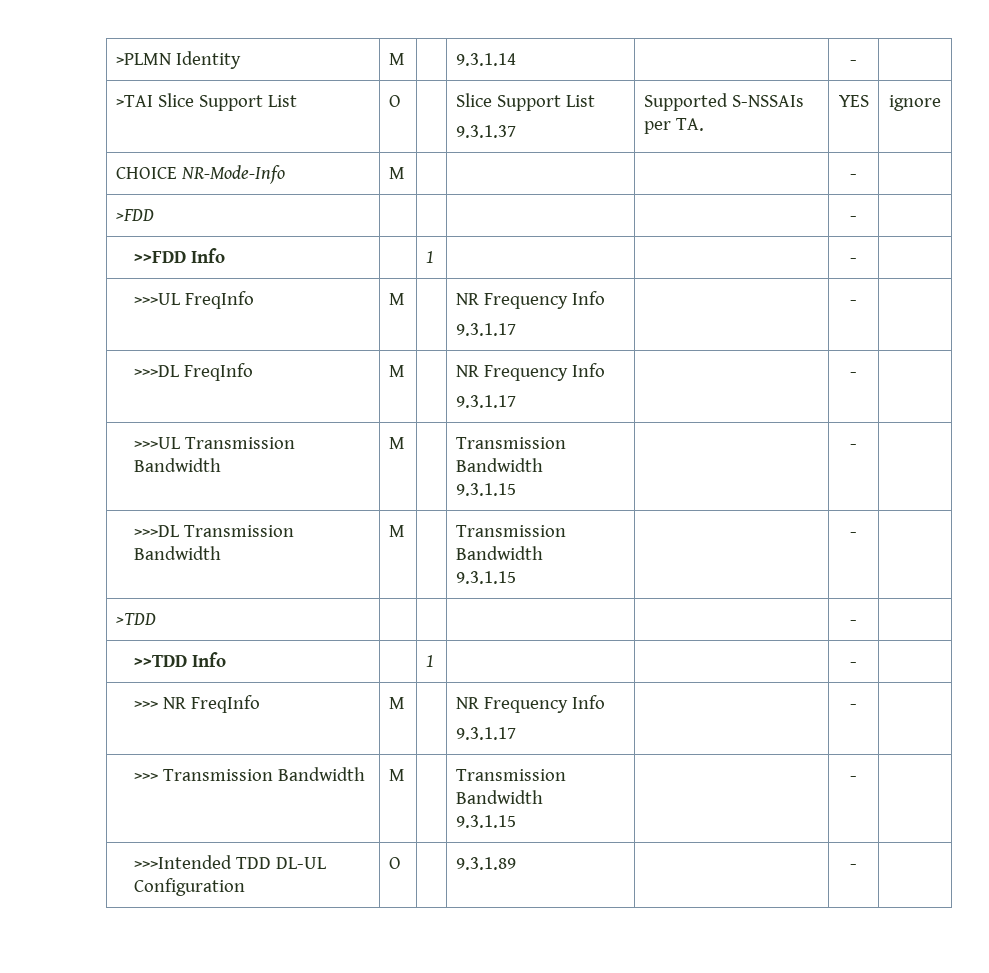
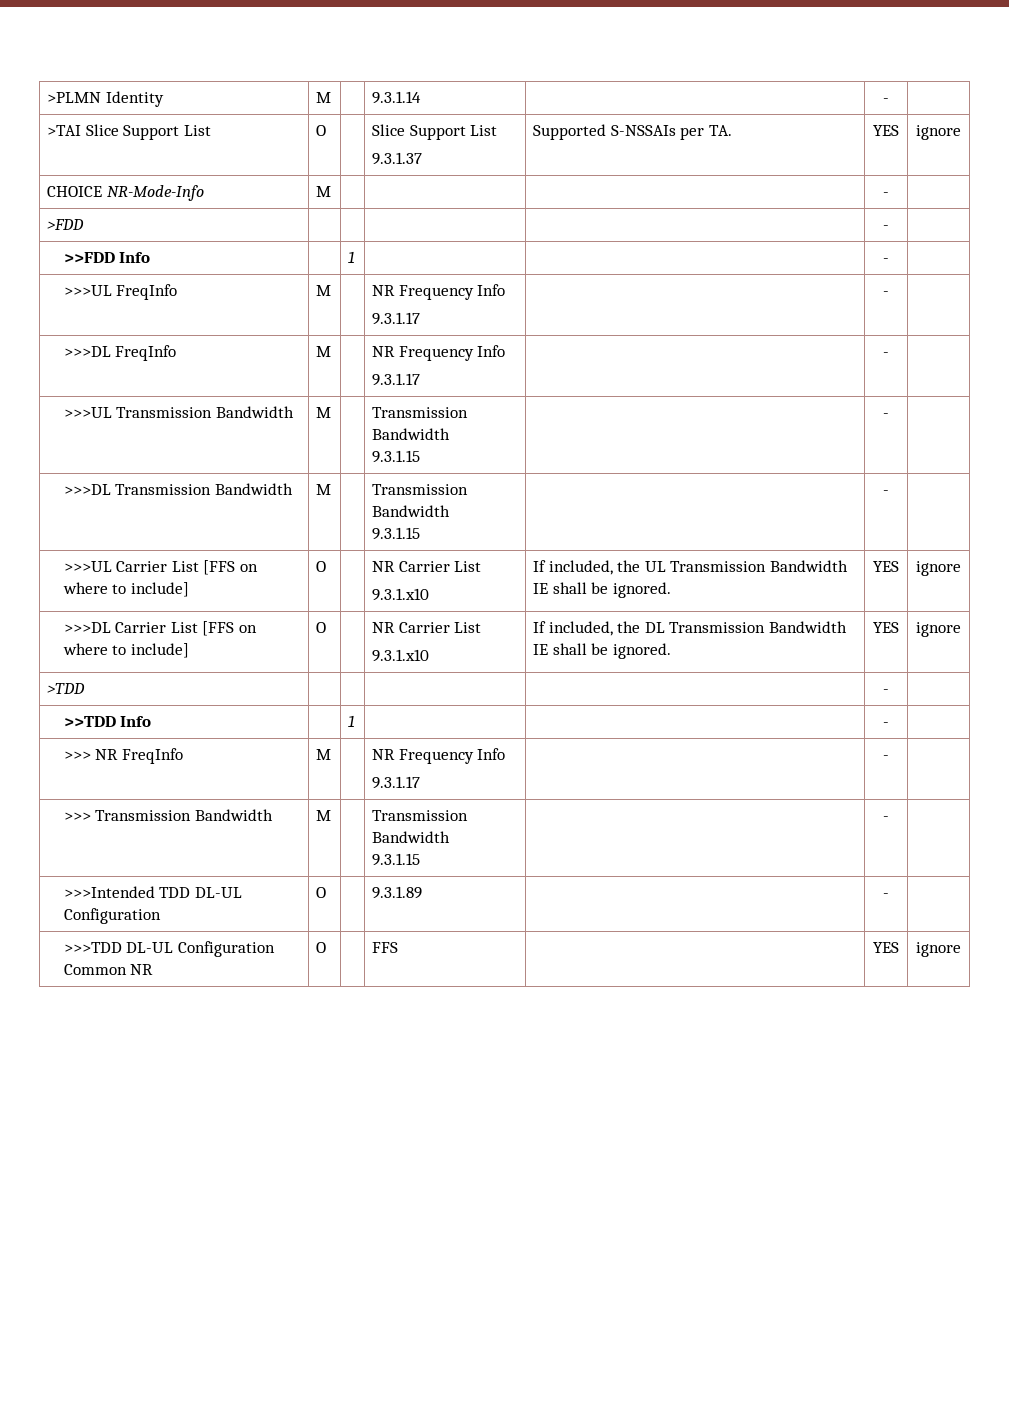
+ >>>UL Carrier List [FFS on where to include] | O | | NR Carrier List
+ 9.3.1.x10 | If included, the UL Transmission Bandwidth IE shall be ignored. | YES | ignore
+ >>>DL Carrier List [FFS on where to include] | O | | NR Carrier List
+ 9.3.1.x10 | If included, the DL Transmission Bandwidth IE shall be ignored. | YES | ignore
+ >>>TDD DL-UL Configuration Common NR | O | | FFS | | YES | ignore

